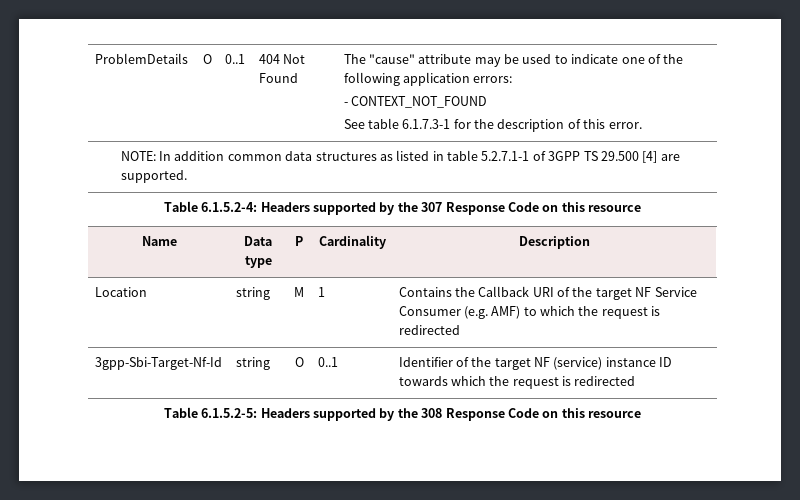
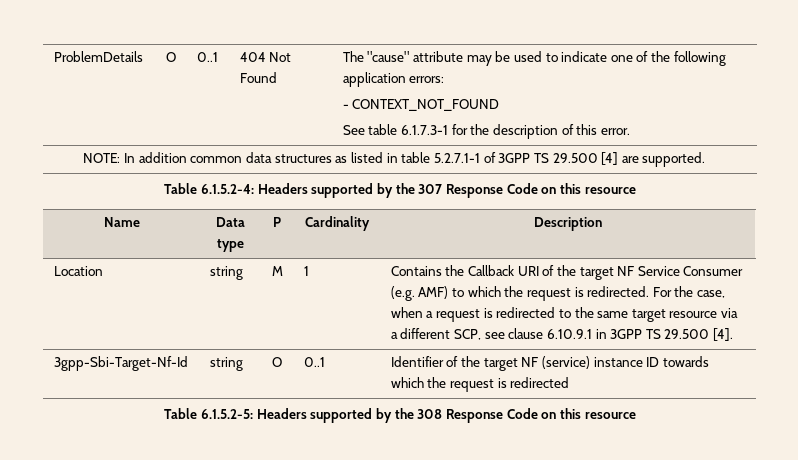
- Contains the Callback URI of the target NF Service Consumer (e.g. AMF) to which the request is redirected
+ Contains the Callback URI of the target NF Service Consumer (e.g. AMF) to which the request is redirected. For the case, when a request is redirected to the same target resource via a different SCP, see clause 6.10.9.1 in 3GPP TS 29.500 [4].

